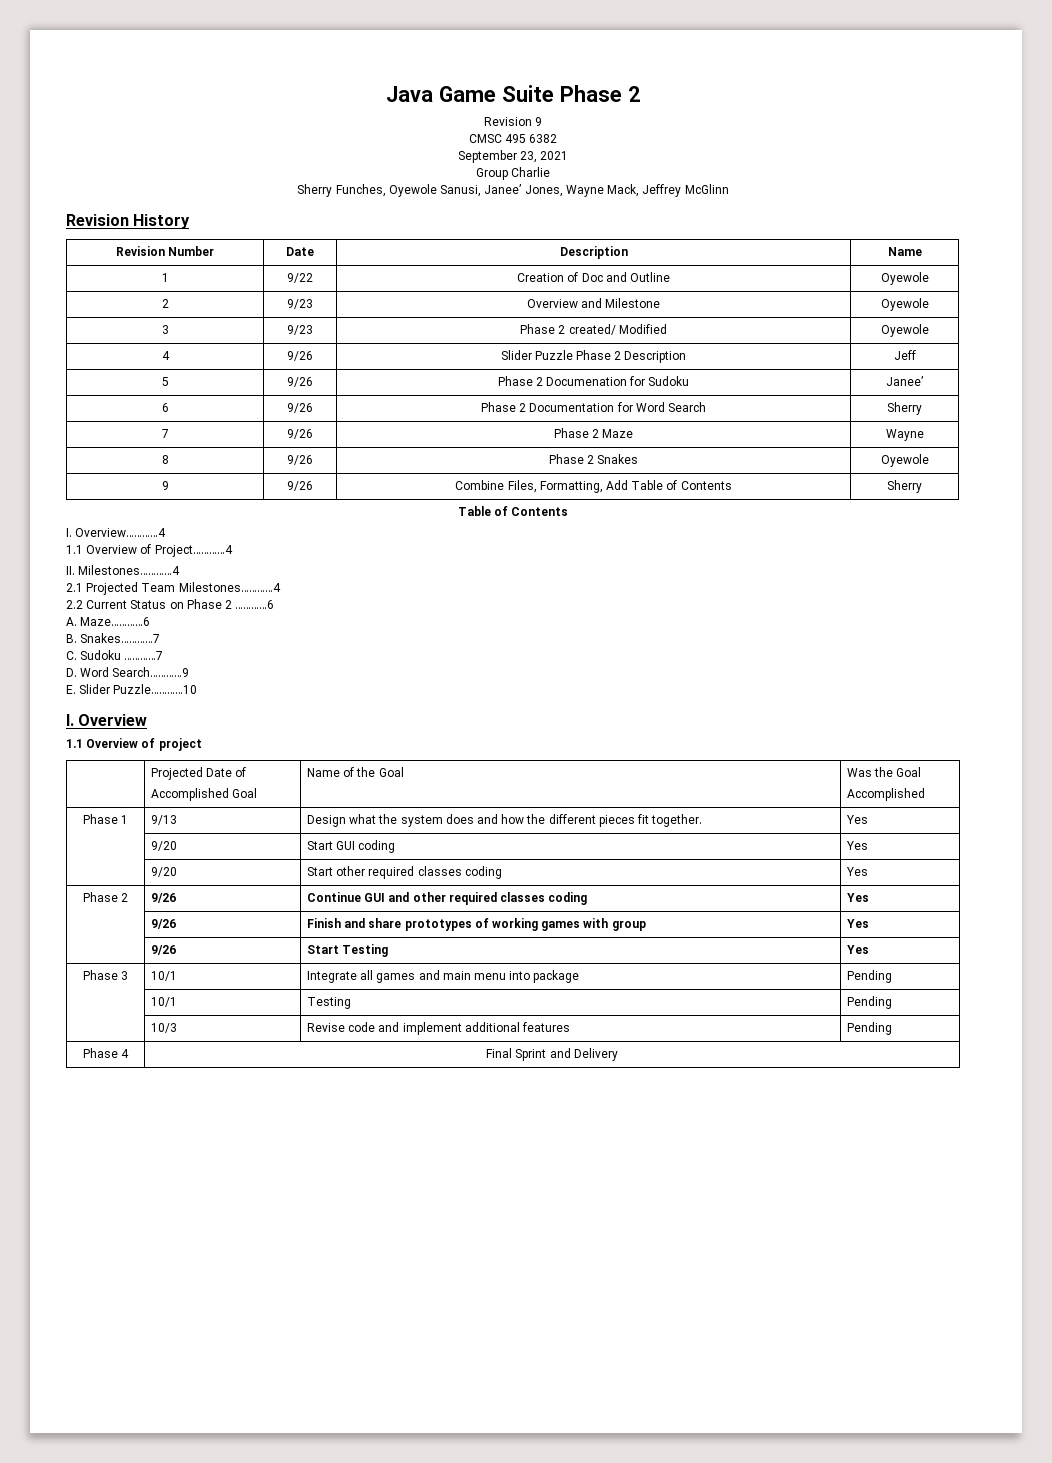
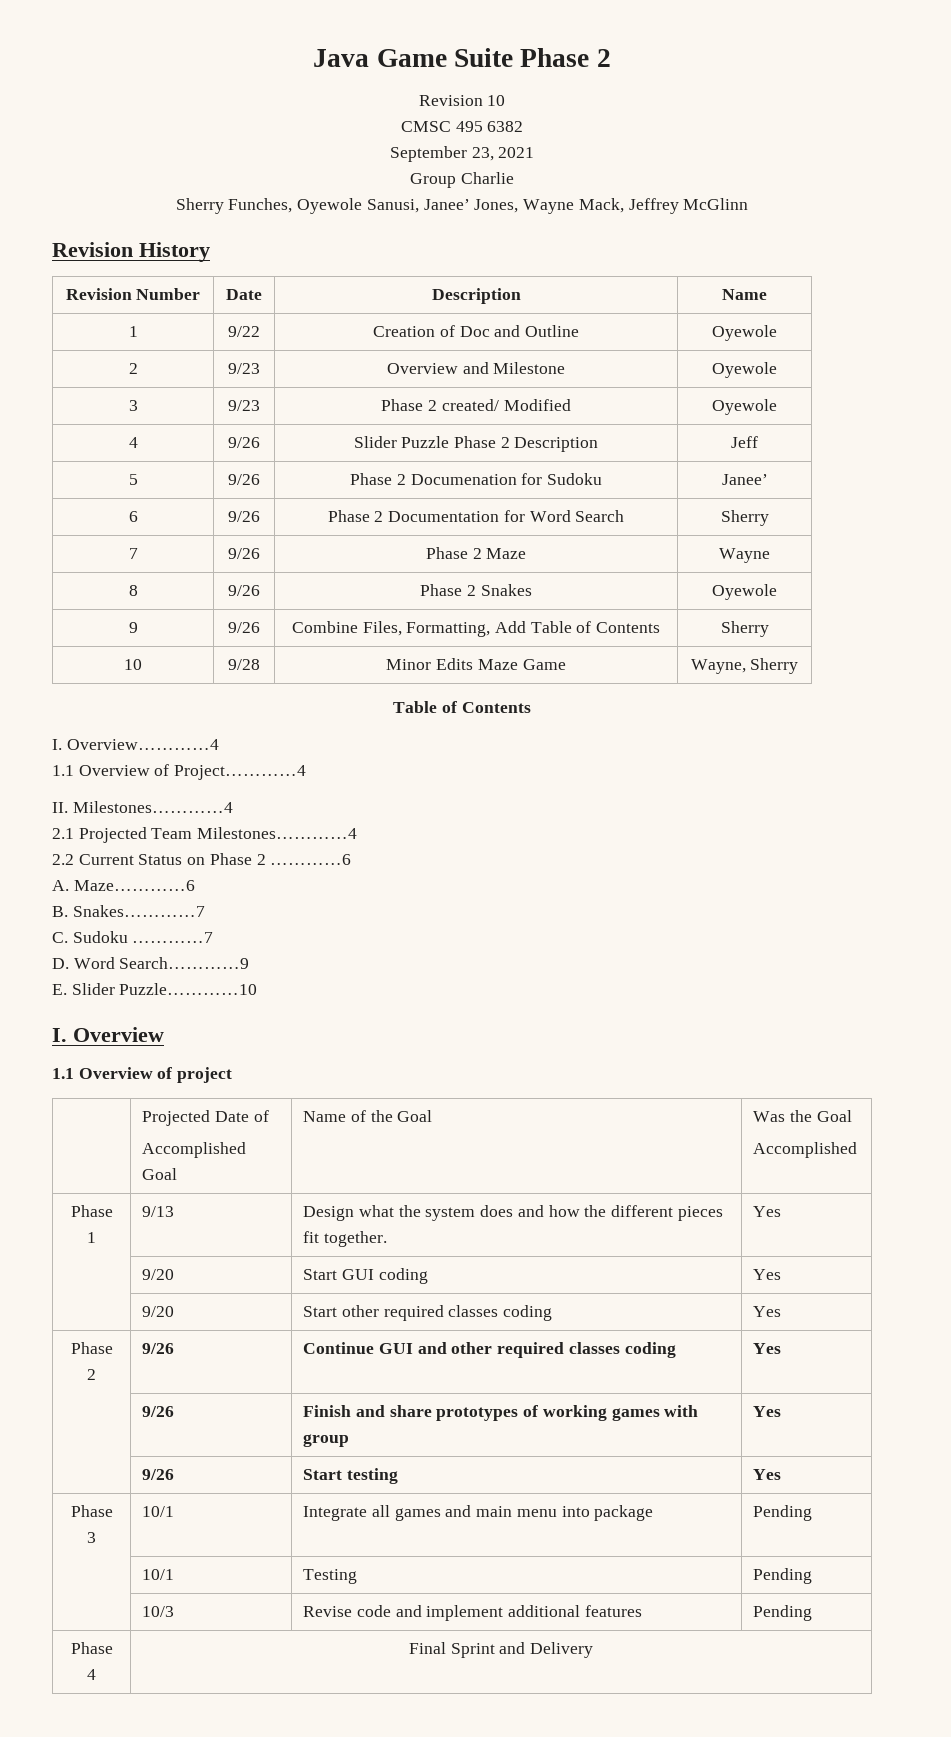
- Revision 9
+ Revision 10
+ 10 | 9/28 | Minor Edits Maze Game | Wayne, Sherry
- | 9/26 | Start Testing | Yes
+ | 9/26 | Start testing | Yes

